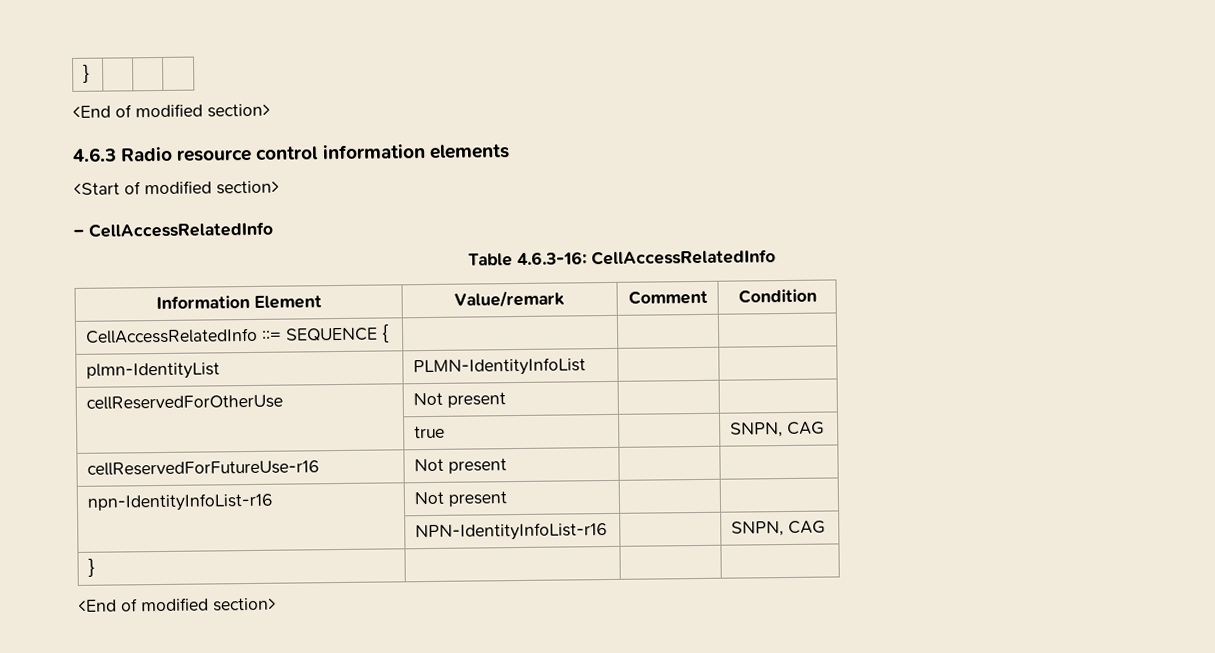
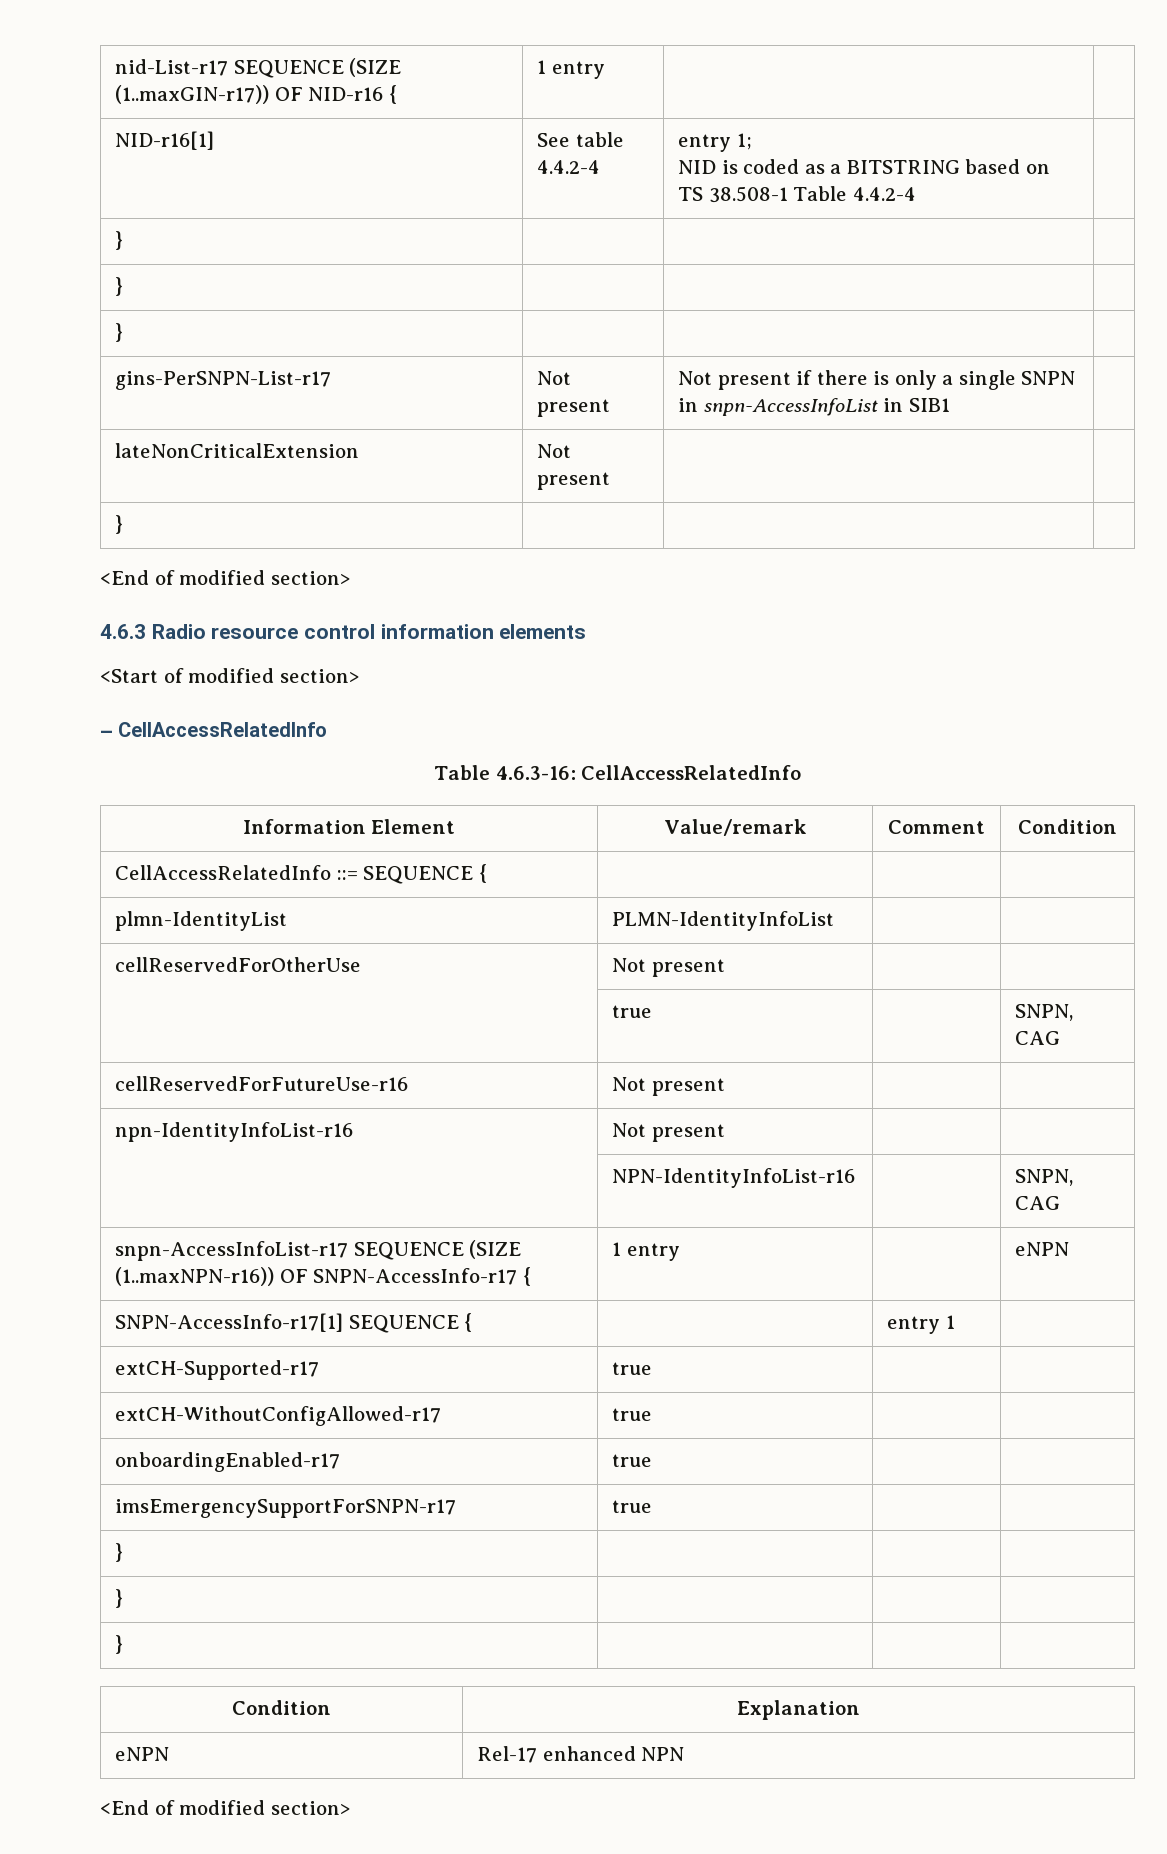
+ nid-List-r17 SEQUENCE (SIZE (1..maxGIN-r17)) OF NID-r16 { | 1 entry | |
+ NID-r16[1] | See table 4.4.2-4 | entry 1;
+ NID is coded as a BITSTRING based on TS 38.508-1 Table 4.4.2-4 |
+ } | | |
+ } | | |
+ } | | |
+ gins-PerSNPN-List-r17 | Not present | Not present if there is only a single SNPN in snpn-AccessInfoList in SIB1 |
+ lateNonCriticalExtension | Not present | |
  | NPN-IdentityInfoList-r16 | | SNPN, CAG
+ snpn-AccessInfoList-r17 SEQUENCE (SIZE (1..maxNPN-r16)) OF SNPN-AccessInfo-r17 { | 1 entry | | eNPN
+ SNPN-AccessInfo-r17[1] SEQUENCE { | | entry 1 |
+ extCH-Supported-r17 | true | |
+ extCH-WithoutConfigAllowed-r17 | true | |
+ onboardingEnabled-r17 | true | |
+ imsEmergencySupportForSNPN-r17 | true | |
  } | | |
+ } | | |
+ } | | |
+ Condition | Explanation
+ eNPN | Rel-17 enhanced NPN

